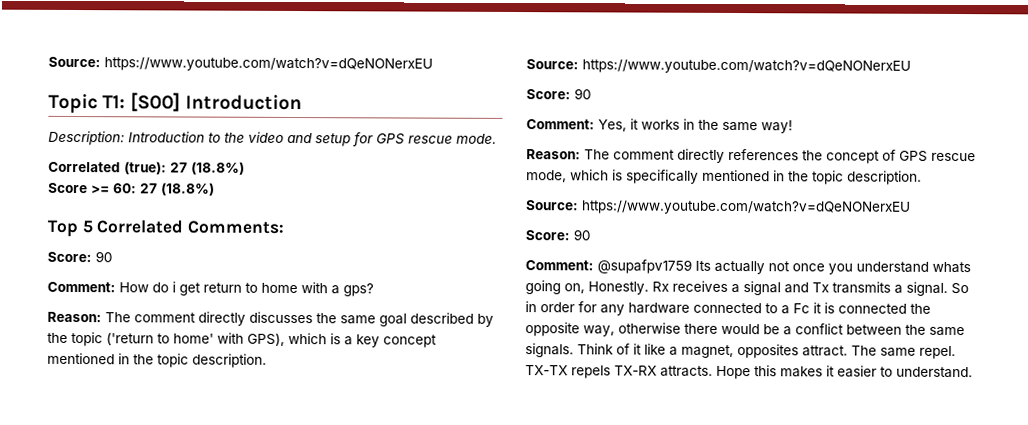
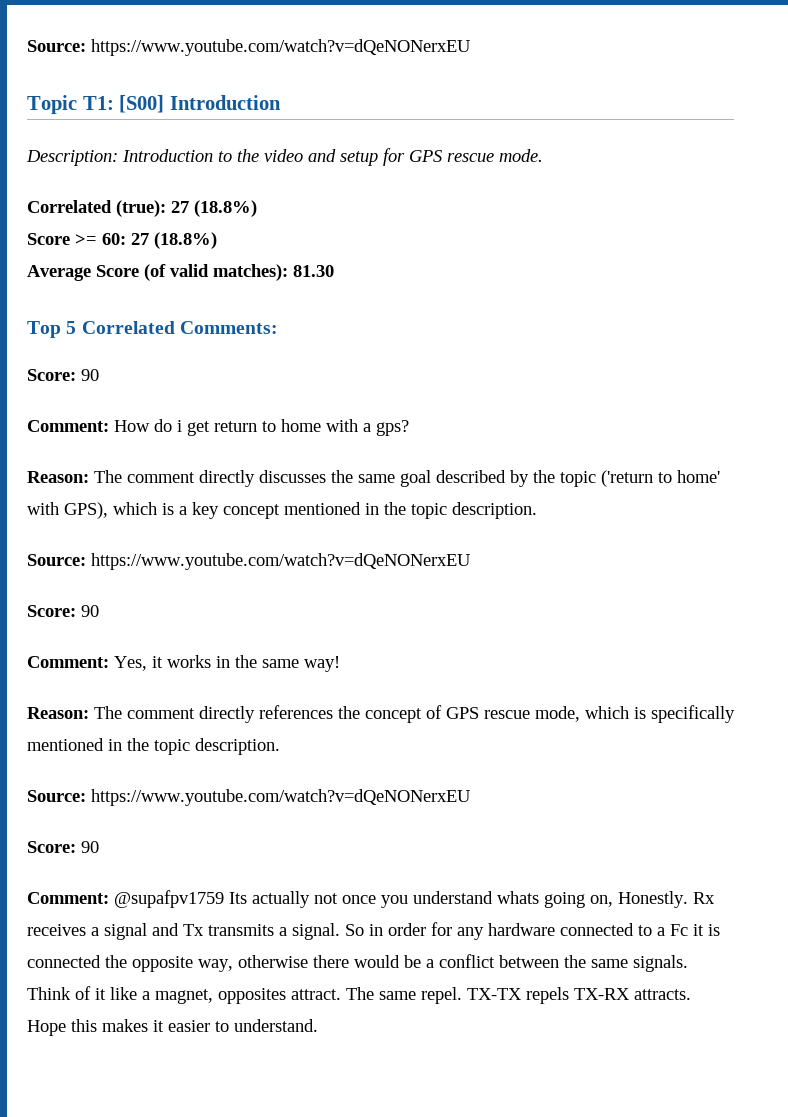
+ Average Score (of valid matches): 81.30

